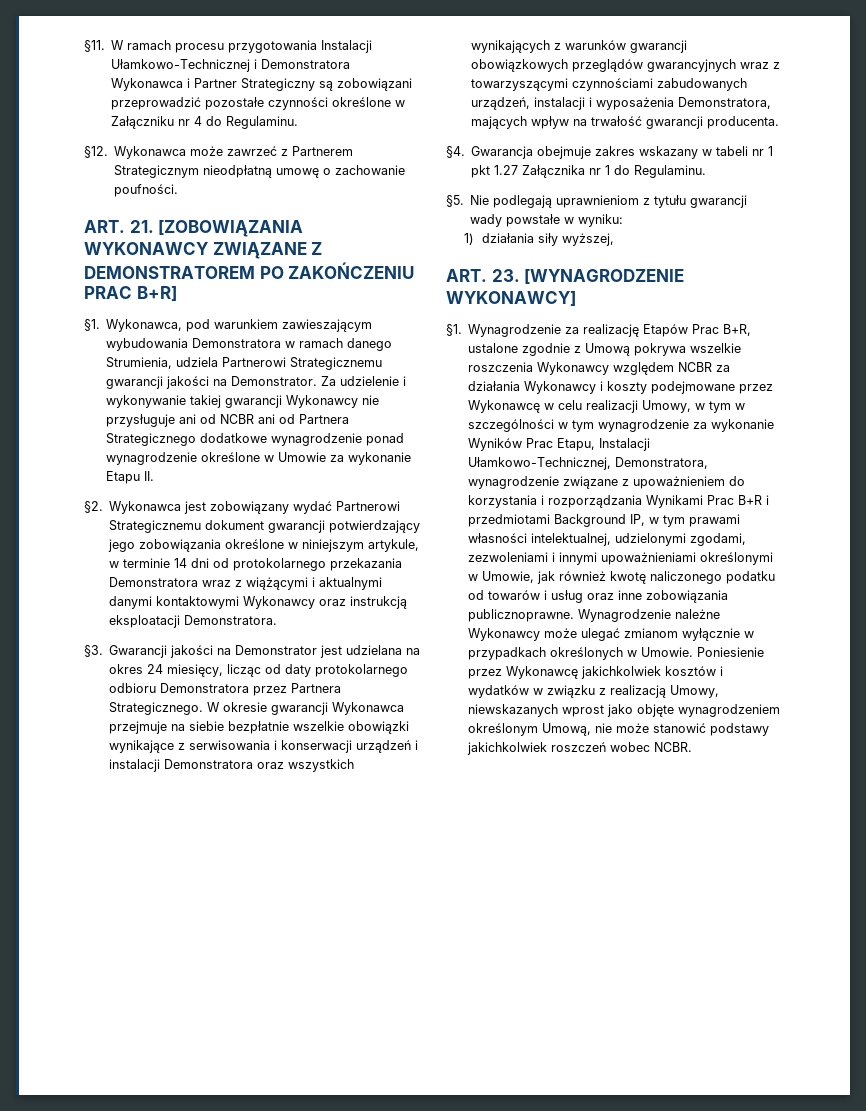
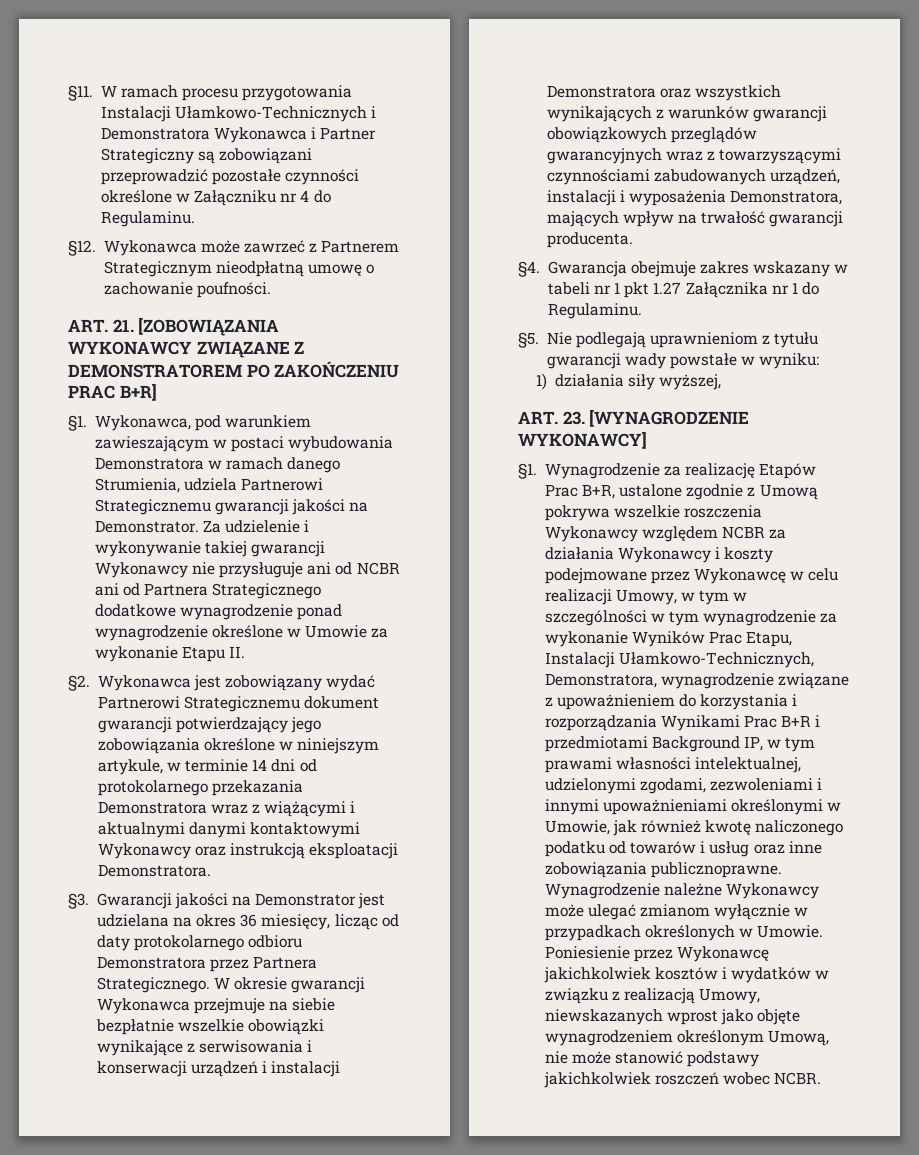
- W ramach procesu przygotowania Instalacji Ułamkowo-Technicznej i Demonstratora Wykonawca i Partner Strategiczny są zobowiązani przeprowadzić pozostałe czynności określone w Załączniku nr 4 do Regulaminu.
+ W ramach procesu przygotowania Instalacji Ułamkowo-Technicznych i Demonstratora Wykonawca i Partner Strategiczny są zobowiązani przeprowadzić pozostałe czynności określone w Załączniku nr 4 do Regulaminu.
- Wykonawca, pod warunkiem zawieszającym wybudowania Demonstratora w ramach danego Strumienia, udziela Partnerowi Strategicznemu gwarancji jakości na Demonstrator.
+ Wykonawca, pod warunkiem zawieszającym w postaci wybudowania Demonstratora w ramach danego Strumienia, udziela Partnerowi Strategicznemu gwarancji jakości na Demonstrator.
- Gwarancji jakości na Demonstrator jest udzielana na okres 24 miesięcy, licząc od daty protokolarnego odbioru Demonstratora przez Partnera Strategicznego.
+ Gwarancji jakości na Demonstrator jest udzielana na okres 36 miesięcy, licząc od daty protokolarnego odbioru Demonstratora przez Partnera Strategicznego.
- Wynagrodzenie za realizację Etapów Prac B+R, ustalone zgodnie z Umową pokrywa wszelkie roszczenia Wykonawcy względem NCBR za działania Wykonawcy i koszty podejmowane przez Wykonawcę w celu realizacji Umowy, w tym w szczególności w tym wynagrodzenie za wykonanie Wyników Prac Etapu, Instalacji Ułamkowo-Technicznej, Demonstratora, wynagrodzenie związane z upoważnieniem do korzystania i rozporządzania Wynikami Prac B+R i przedmiotami Background IP, w tym prawami własności intelektualnej, udzielonymi zgodami, zezwoleniami i innymi upoważnieniami określonymi w Umowie, jak również kwotę naliczonego podatku od towarów i usług oraz inne zobowiązania publicznoprawne.
+ Wynagrodzenie za realizację Etapów Prac B+R, ustalone zgodnie z Umową pokrywa wszelkie roszczenia Wykonawcy względem NCBR za działania Wykonawcy i koszty podejmowane przez Wykonawcę w celu realizacji Umowy, w tym w szczególności w tym wynagrodzenie za wykonanie Wyników Prac Etapu, Instalacji Ułamkowo-Technicznych, Demonstratora, wynagrodzenie związane z upoważnieniem do korzystania i rozporządzania Wynikami Prac B+R i przedmiotami Background IP, w tym prawami własności intelektualnej, udzielonymi zgodami, zezwoleniami i innymi upoważnieniami określonymi w Umowie, jak również kwotę naliczonego podatku od towarów i usług oraz inne zobowiązania publicznoprawne.

